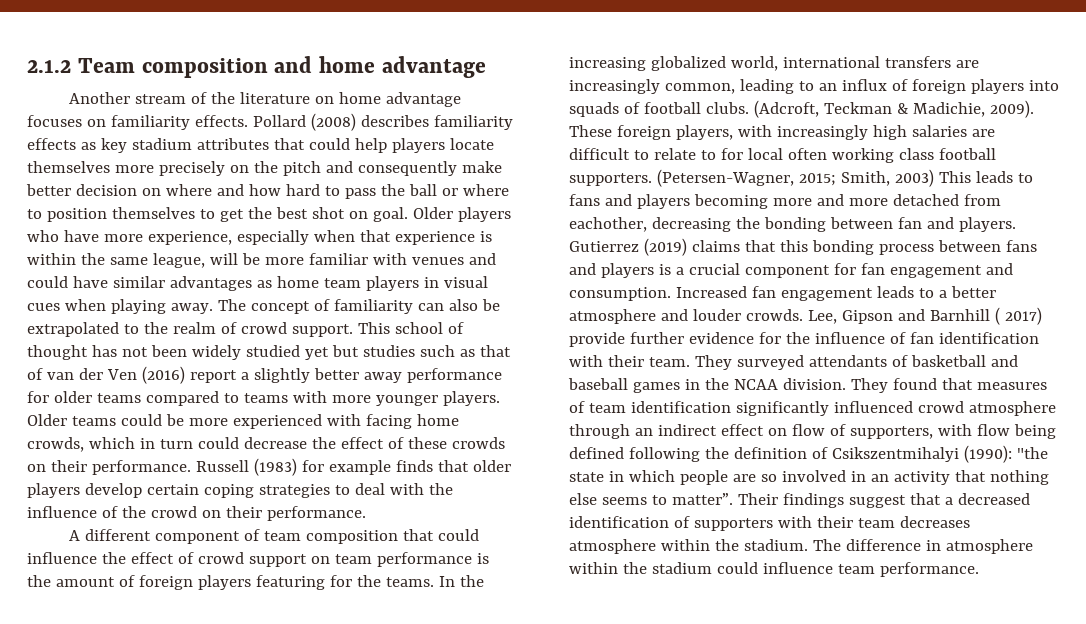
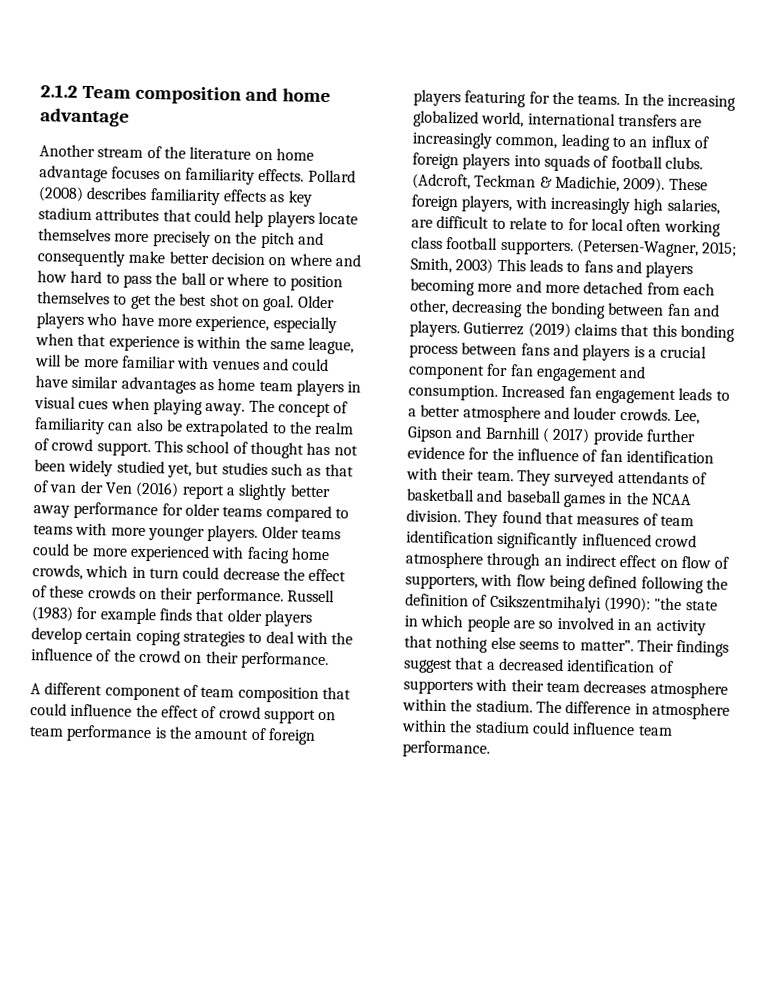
- This school of thought has not been widely studied yet but studies such as that of van der Ven (2016) report a slightly better away performance for older teams compared to teams with more younger players.
+ This school of thought has not been widely studied yet, but studies such as that of van der Ven (2016) report a slightly better away performance for older teams compared to teams with more younger players.
- These foreign players, with increasingly high salaries are difficult to relate to for local often working class football supporters.
+ These foreign players, with increasingly high salaries, are difficult to relate to for local often working class football supporters.
- (Petersen-Wagner, 2015; Smith, 2003) This leads to fans and players becoming more and more detached from eachother, decreasing the bonding between fan and players.
+ (Petersen-Wagner, 2015; Smith, 2003) This leads to fans and players becoming more and more detached from each other, decreasing the bonding between fan and players.

